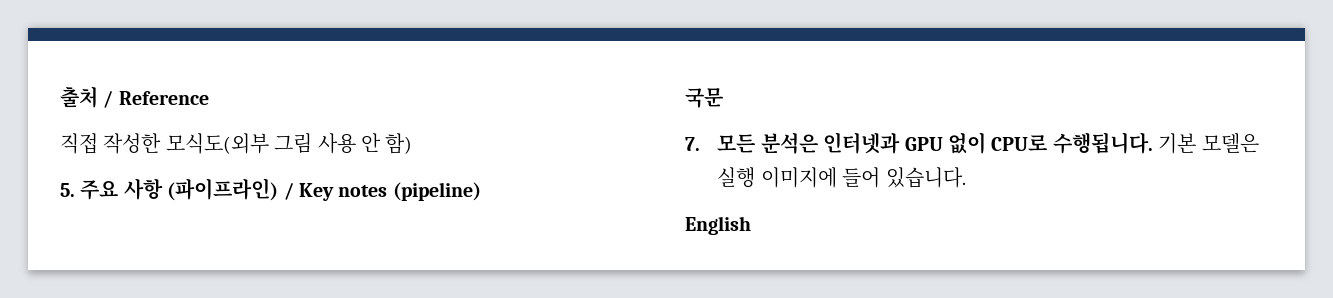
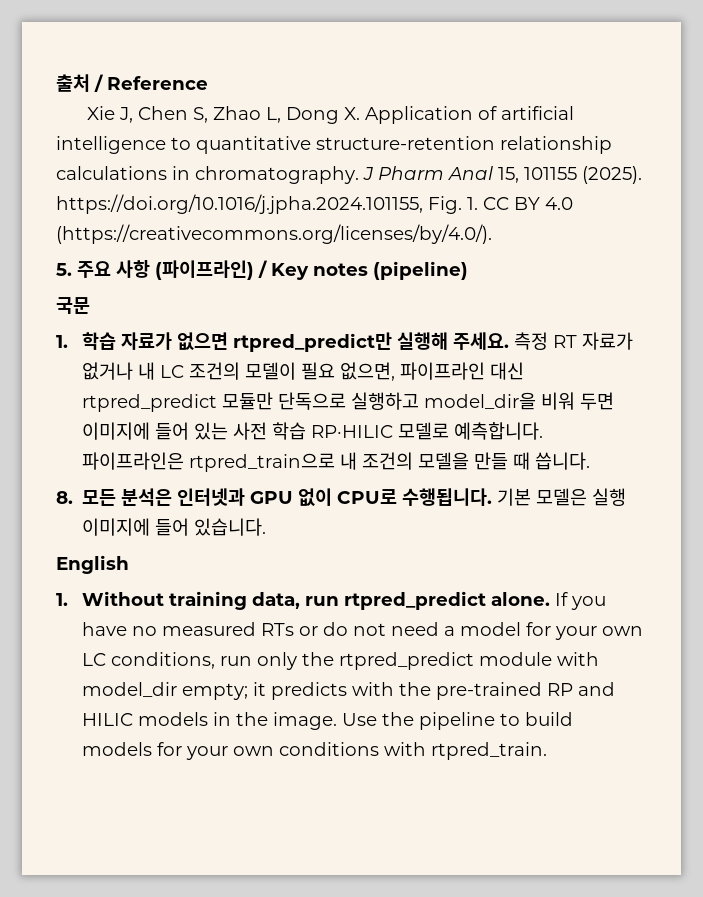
- 직접 작성한 모식도(외부 그림 사용 안 함)
+ Xie J, Chen S, Zhao L, Dong X. Application of artificial intelligence to quantitative structure-retention relationship calculations in chromatography. J Pharm Anal 15, 101155 (2025). https://doi.org/10.1016/j.jpha.2024.101155, Fig. 1. CC BY 4.0 (https://creativecommons.org/licenses/by/4.0/).
- 7. 모든 분석은 인터넷과 GPU 없이 CPU로 수행됩니다.
+ 1. 학습 자료가 없으면 rtpred_predict만 실행해 주세요. 측정 RT 자료가 없거나 내 LC 조건의 모델이 필요 없으면, 파이프라인 대신 rtpred_predict 모듈만 단독으로 실행하고 model_dir을 비워 두면 이미지에 들어 있는 사전 학습 RP·HILIC 모델로 예측합니다. 파이프라인은 rtpred_train으로 내 조건의 모델을 만들 때 씁니다.
+ 8. 모든 분석은 인터넷과 GPU 없이 CPU로 수행됩니다.
+ 1. Without training data, run rtpred_predict alone. If you have no measured RTs or do not need a model for your own LC conditions, run only the rtpred_predict module with model_dir empty; it predicts with the pre-trained RP and HILIC models in the image. Use the pipeline to build models for your own conditions with rtpred_train.

